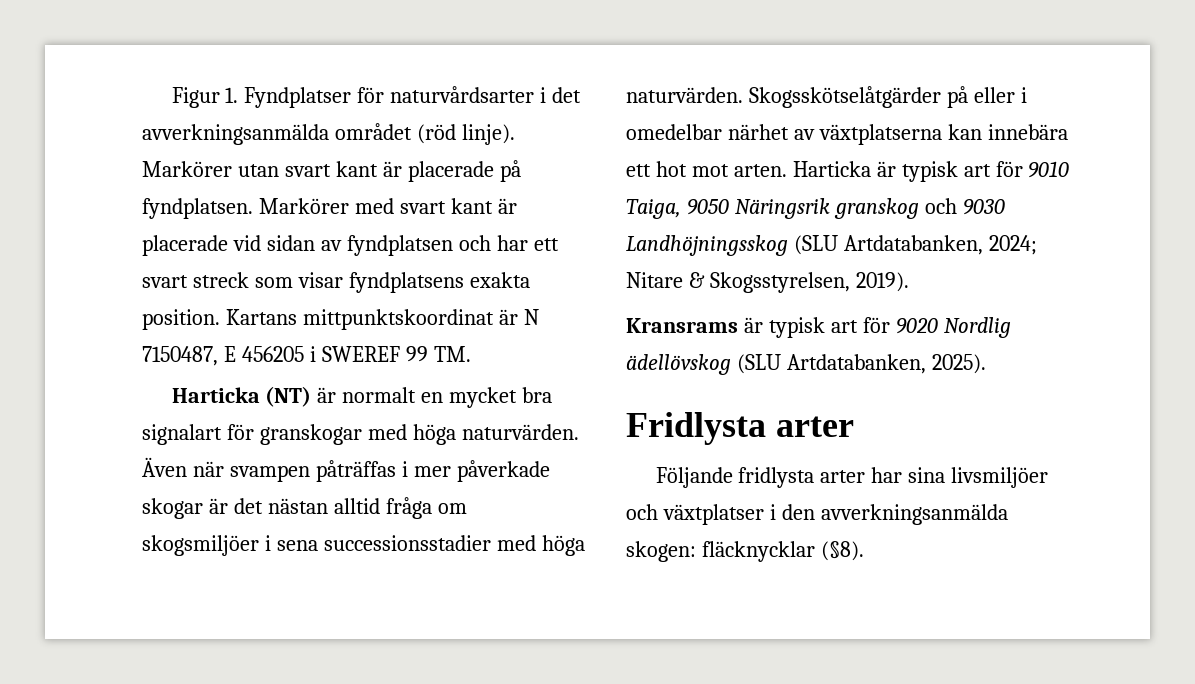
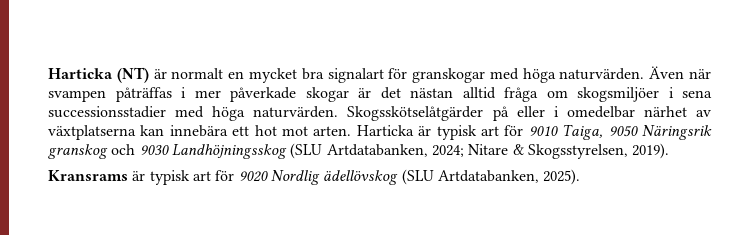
- Figur 1. Fyndplatser för naturvårdsarter i det avverkningsanmälda området (röd linje). Markörer utan svart kant är placerade på fyndplatsen. Markörer med svart kant är placerade vid sidan av fyndplatsen och har ett svart streck som visar fyndplatsens exakta position. Kartans mittpunktskoordinat är N 7150487, E 456205 i SWEREF 99 TM.
- Fridlysta arter
- Följande fridlysta arter har sina livsmiljöer och växtplatser i den avverkningsanmälda skogen: fläcknycklar (§8).

